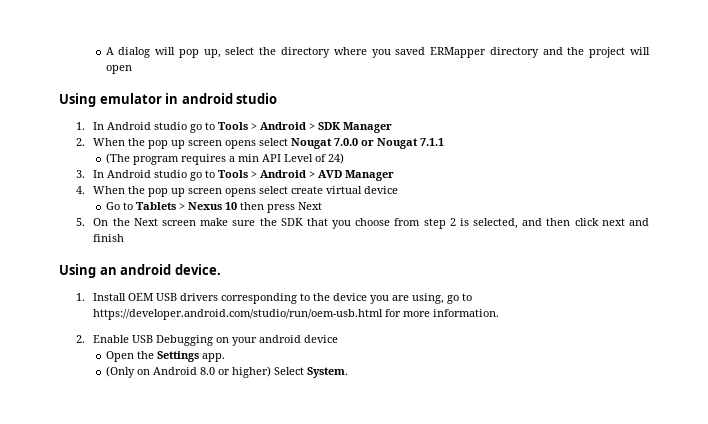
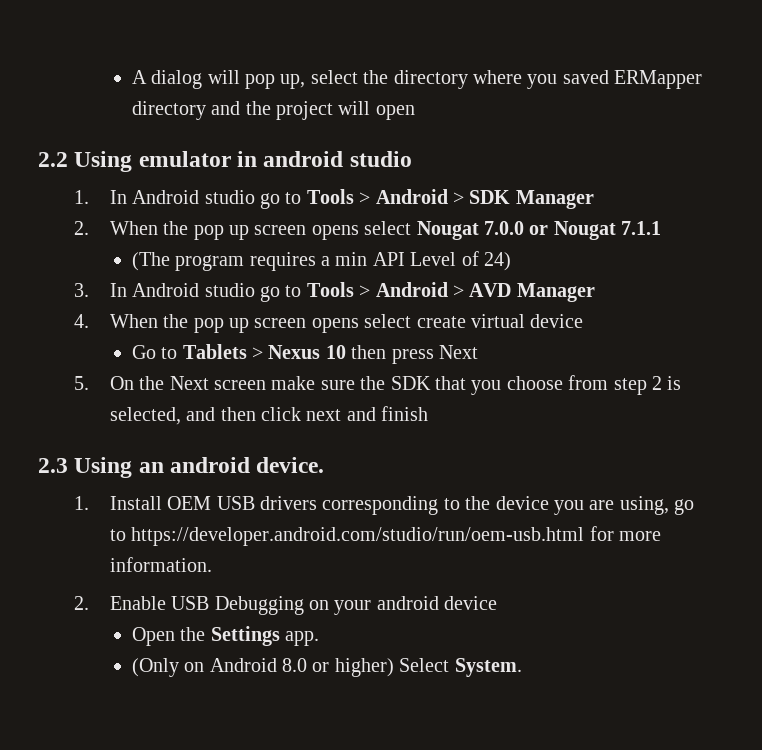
- Using emulator in android studio
+ 2.2 Using emulator in android studio
- Using an android device.
+ 2.3 Using an android device.

